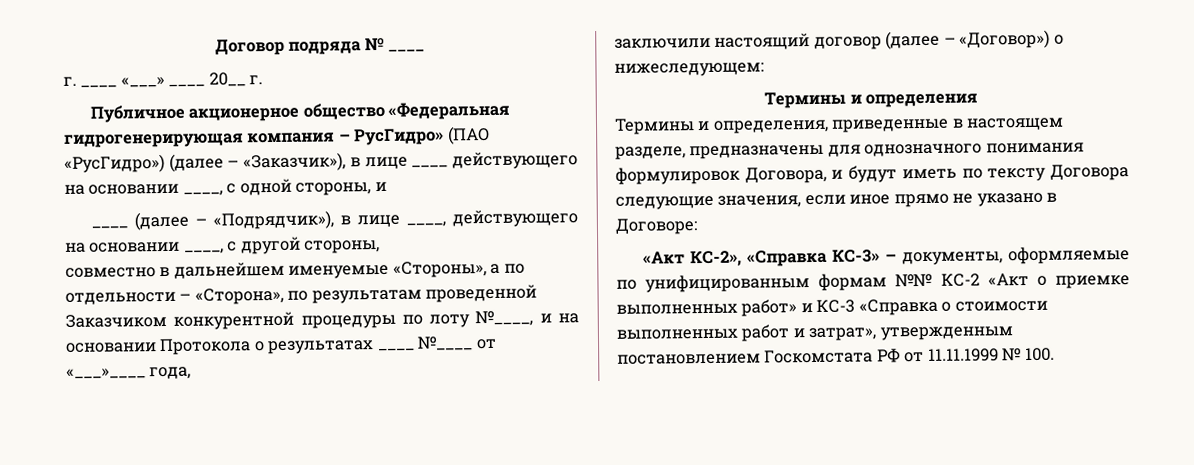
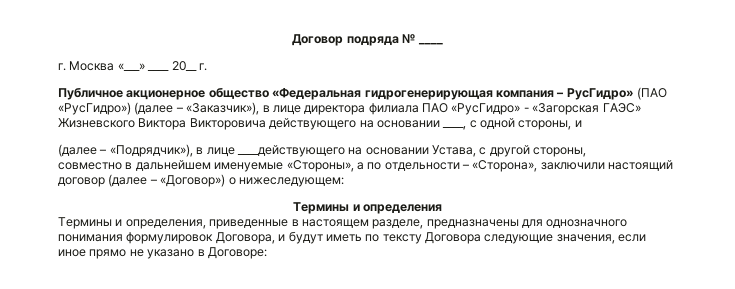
- г. ____ «___» ____ 20__ г.
+ г. Москва «___» ____ 20__ г.
- Публичное акционерное общество «Федеральная гидрогенерирующая компания – РусГидро» (ПАО «РусГидро») (далее – «Заказчик»), в лице ____ действующего на основании ____, с одной стороны, и
+ Публичное акционерное общество «Федеральная гидрогенерирующая компания – РусГидро» (ПАО «РусГидро») (далее – «Заказчик»), в лице директора филиала ПАО «РусГидро» - «Загорская ГАЭС» Жизневского Виктора Викторовича действующего на основании ____, с одной стороны, и
- ____ (далее – «Подрядчик»), в лице ____, действующего на основании ____, с другой стороны,
+ (далее – «Подрядчик»), в лице ____действующего на основании Устава, с другой стороны,
- совместно в дальнейшем именуемые «Стороны», а по отдельности – «Сторона», по результатам проведенной Заказчиком конкурентной процедуры по лоту №____, и на основании Протокола о результатах ____ №____ от «___»____ года,
- заключили настоящий договор (далее – «Договор») о нижеследующем:
+ совместно в дальнейшем именуемые «Стороны», а по отдельности – «Сторона», заключили настоящий договор (далее – «Договор») о нижеследующем:
- «Акт КС-2», «Справка КС-3» – документы, оформляемые по унифицированным формам №№ КС-2 «Акт о приемке выполненных работ» и КС-3 «Справка о стоимости выполненных работ и затрат», утвержденным постановлением Госкомстата РФ от 11.11.1999 № 100.

